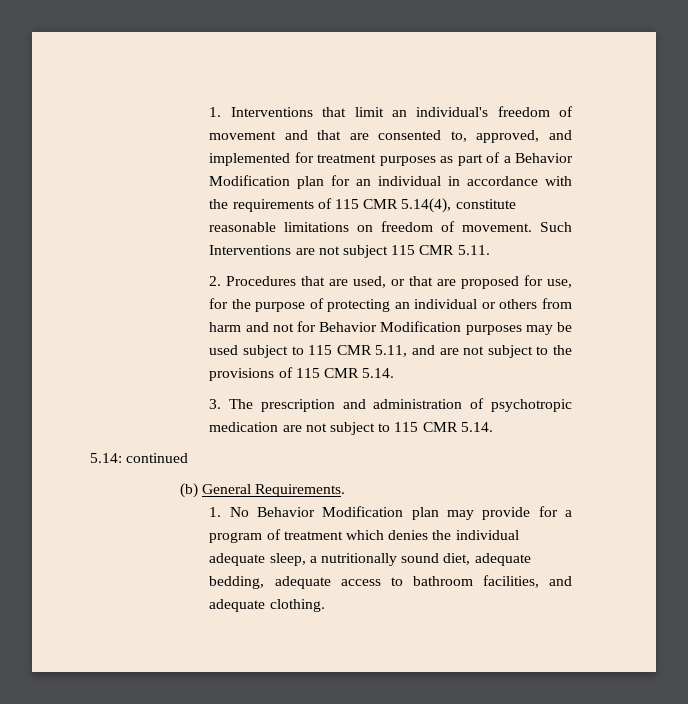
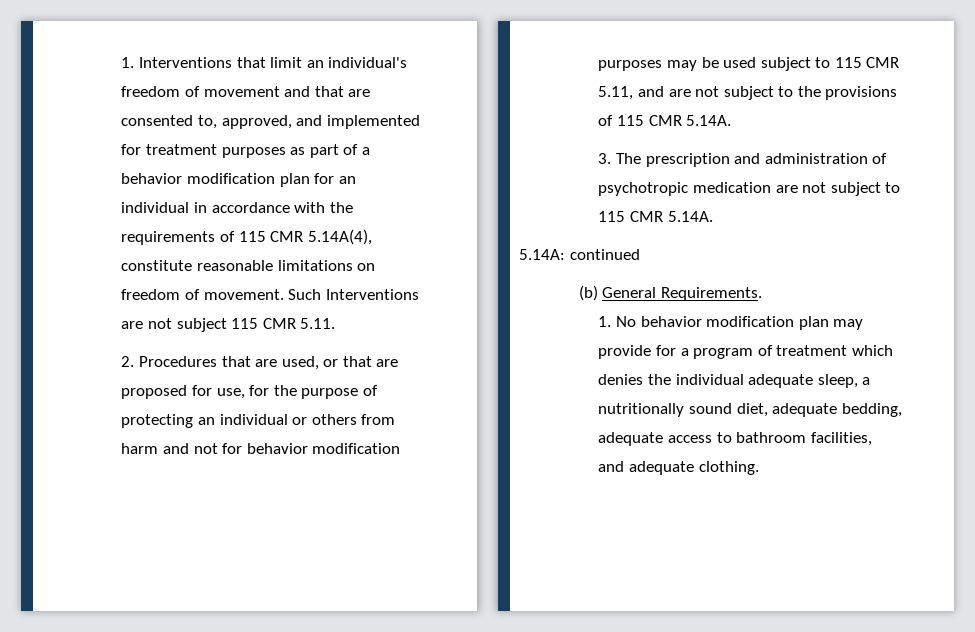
- 1. Interventions that limit an individual's freedom of movement and that are consented to, approved, and implemented for treatment purposes as part of a Behavior Modification plan for an individual in accordance with the requirements of 115 CMR 5.14(4), constitute reasonable limitations on freedom of movement.
+ 1. Interventions that limit an individual's freedom of movement and that are consented to, approved, and implemented for treatment purposes as part of a behavior modification plan for an individual in accordance with the requirements of 115 CMR 5.14A(4), constitute reasonable limitations on freedom of movement.
- 2. Procedures that are used, or that are proposed for use, for the purpose of protecting an individual or others from harm and not for Behavior Modification purposes may be used subject to 115 CMR 5.11, and are not subject to the provisions of 115 CMR 5.14.
+ 2. Procedures that are used, or that are proposed for use, for the purpose of protecting an individual or others from harm and not for behavior modification purposes may be used subject to 115 CMR 5.11, and are not subject to the provisions of 115 CMR 5.14A.
- 3. The prescription and administration of psychotropic medication are not subject to 115 CMR 5.14.
- 5.14: continued
+ 3. The prescription and administration of psychotropic medication are not subject to 115 CMR 5.14A.
+ 5.14A: continued
- 1. No Behavior Modification plan may provide for a program of treatment which denies the individual adequate sleep, a nutritionally sound diet, adequate bedding, adequate access to bathroom facilities, and adequate clothing.
+ 1. No behavior modification plan may provide for a program of treatment which denies the individual adequate sleep, a nutritionally sound diet, adequate bedding, adequate access to bathroom facilities, and adequate clothing.

